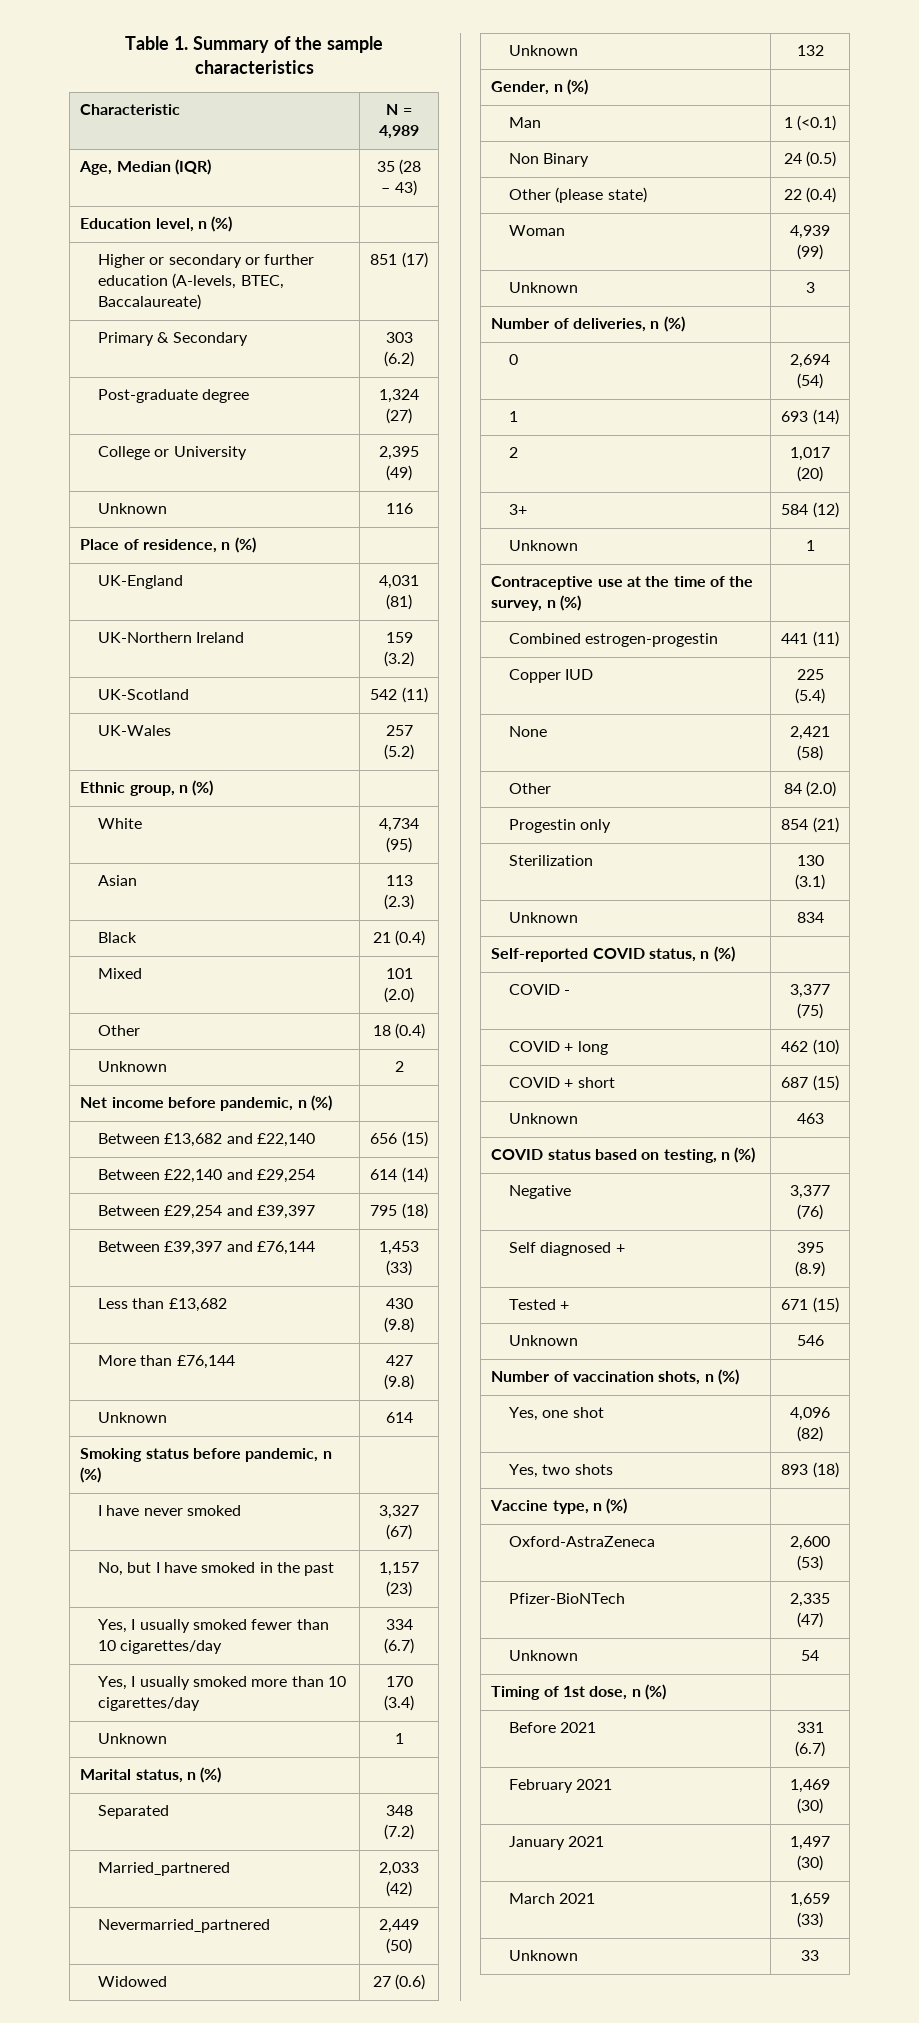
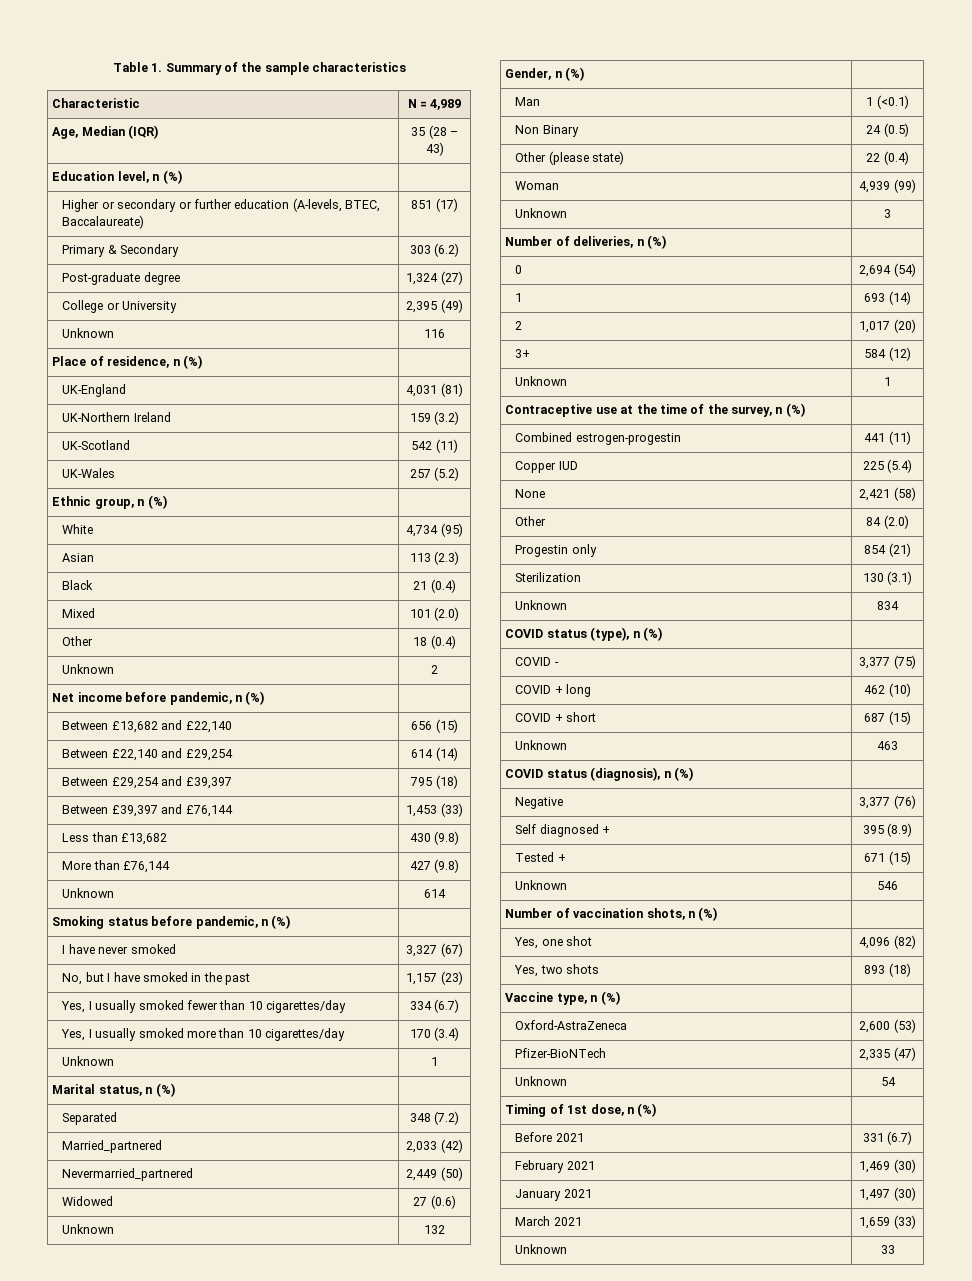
- Self-reported COVID status, n (%) |
+ COVID status (type), n (%) |
- COVID status based on testing, n (%) |
+ COVID status (diagnosis), n (%) |

